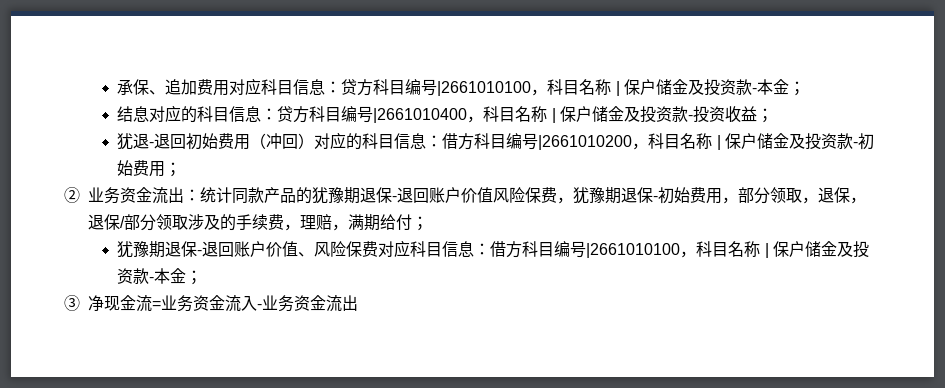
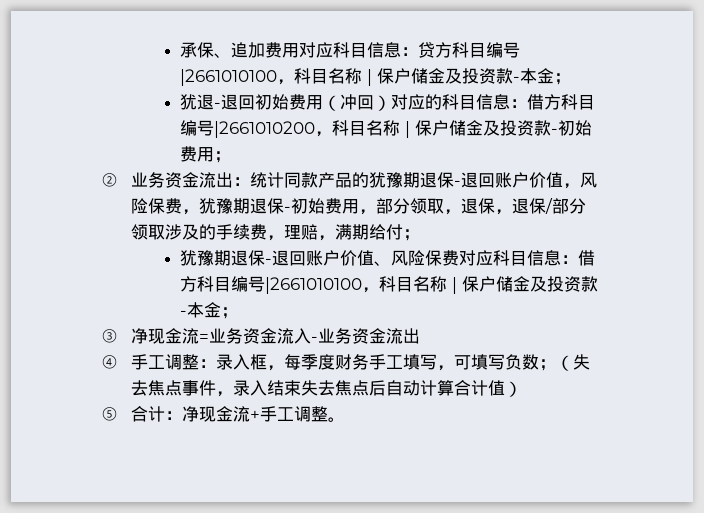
- 结息对应的科目信息：贷方科目编号|2661010400，科目名称 | 保户储金及投资款-投资收益；
- ②业务资金流出：统计同款产品的犹豫期退保-退回账户价值风险保费，犹豫期退保-初始费用，部分领取，退保，退保/部分领取涉及的手续费，理赔，满期给付；
+ ②业务资金流出：统计同款产品的犹豫期退保-退回账户价值，风险保费，犹豫期退保-初始费用，部分领取，退保，退保/部分领取涉及的手续费，理赔，满期给付；
+ ④手工调整：录入框，每季度财务手工填写，可填写负数；（失去焦点事件，录入结束失去焦点后自动计算合计值）
+ ⑤合计：净现金流+手工调整。

